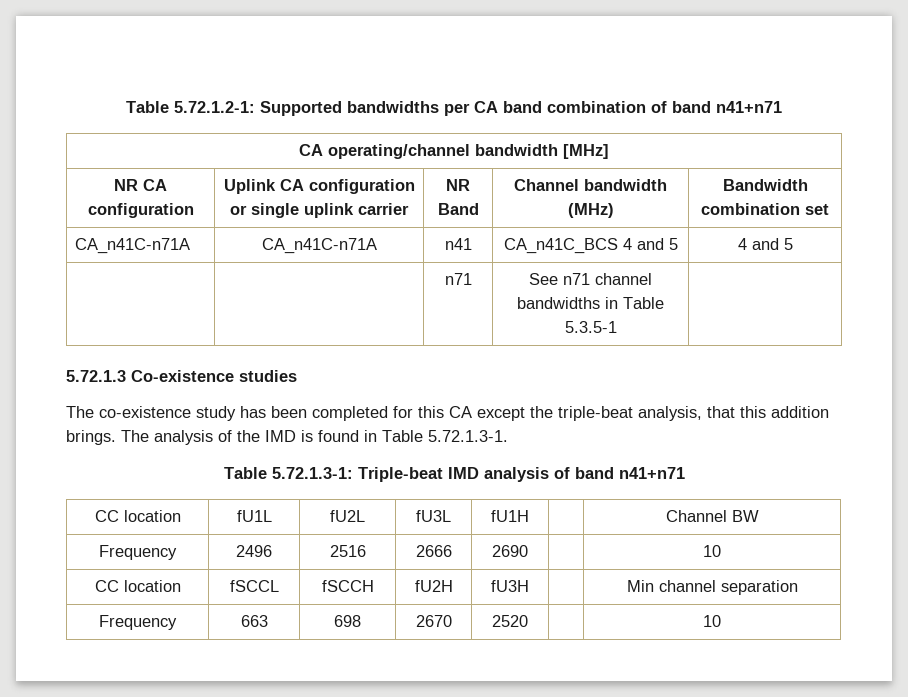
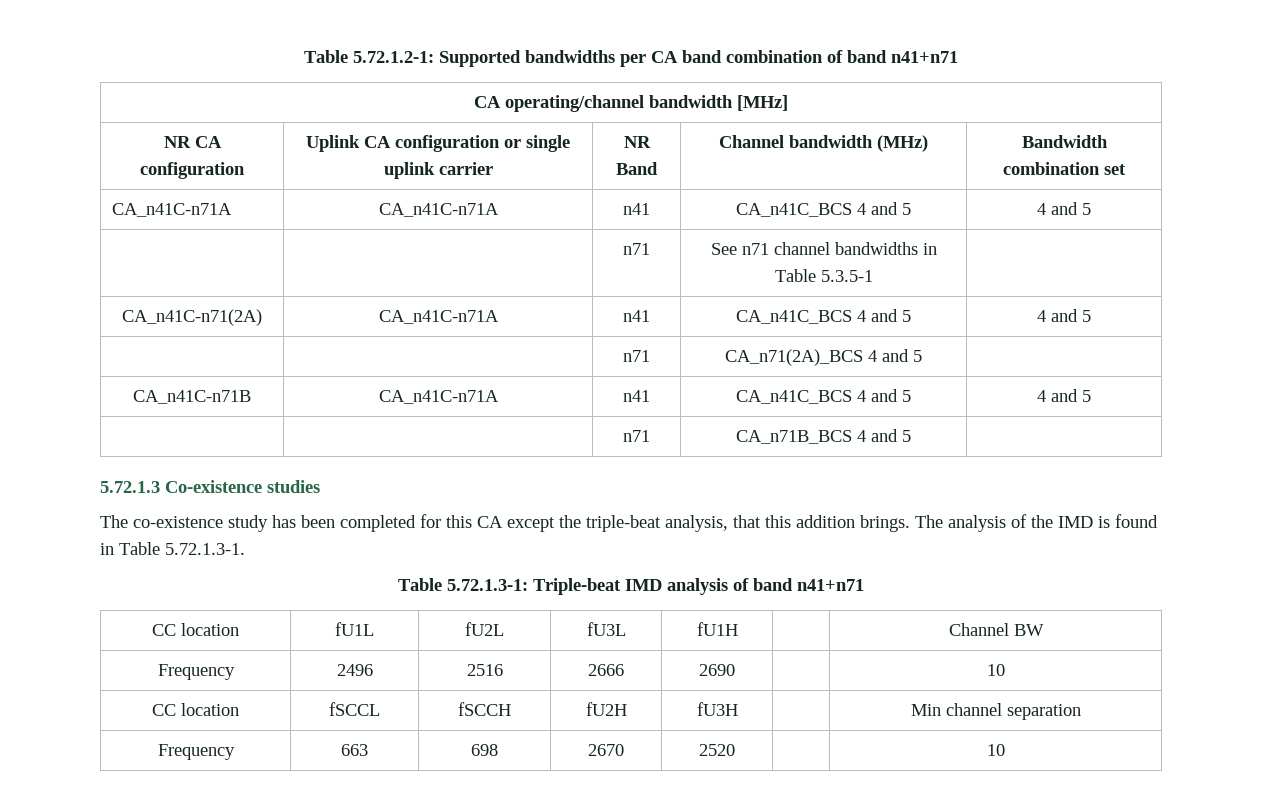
+ CA_n41C-n71(2A) | CA_n41C-n71A | n41 | CA_n41C_BCS 4 and 5 | 4 and 5
+ | | n71 | CA_n71(2A)_BCS 4 and 5 |
+ CA_n41C-n71B | CA_n41C-n71A | n41 | CA_n41C_BCS 4 and 5 | 4 and 5
+ | | n71 | CA_n71B_BCS 4 and 5 |

